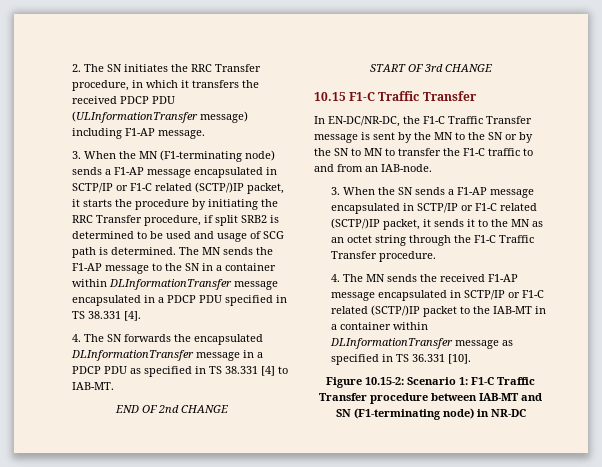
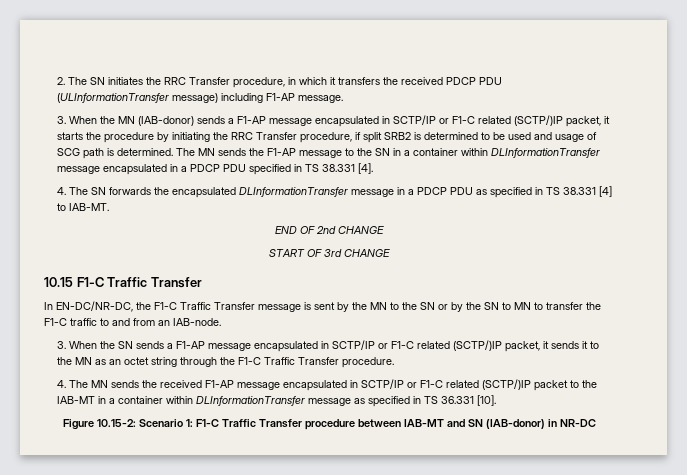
- 3. When the MN (F1-terminating node) sends a F1-AP message encapsulated in SCTP/IP or F1-C related (SCTP/)IP packet, it starts the procedure by initiating the RRC Transfer procedure, if split SRB2 is determined to be used and usage of SCG path is determined.
+ 3. When the MN (IAB-donor) sends a F1-AP message encapsulated in SCTP/IP or F1-C related (SCTP/)IP packet, it starts the procedure by initiating the RRC Transfer procedure, if split SRB2 is determined to be used and usage of SCG path is determined.
- Figure 10.15-2: Scenario 1: F1-C Traffic Transfer procedure between IAB-MT and SN (F1-terminating node) in NR-DC
+ Figure 10.15-2: Scenario 1: F1-C Traffic Transfer procedure between IAB-MT and SN (IAB-donor) in NR-DC

